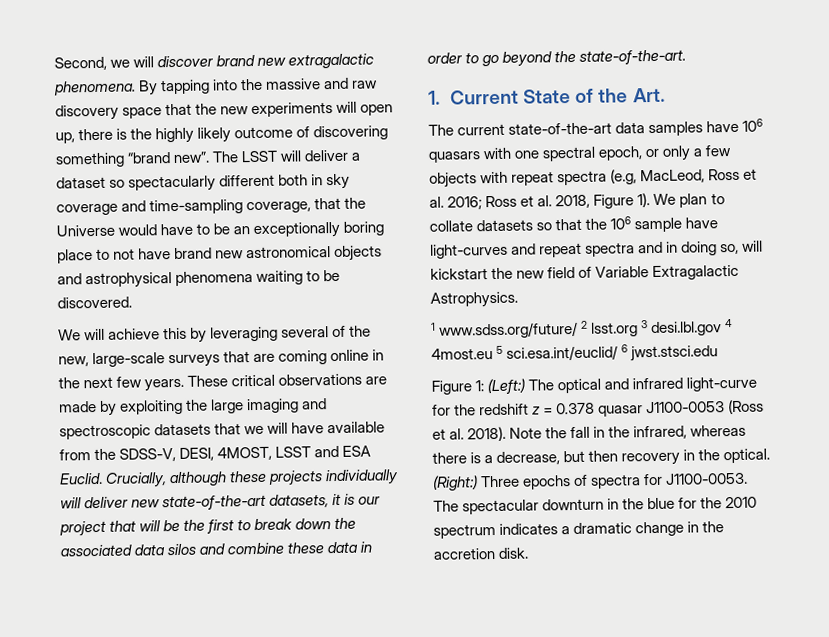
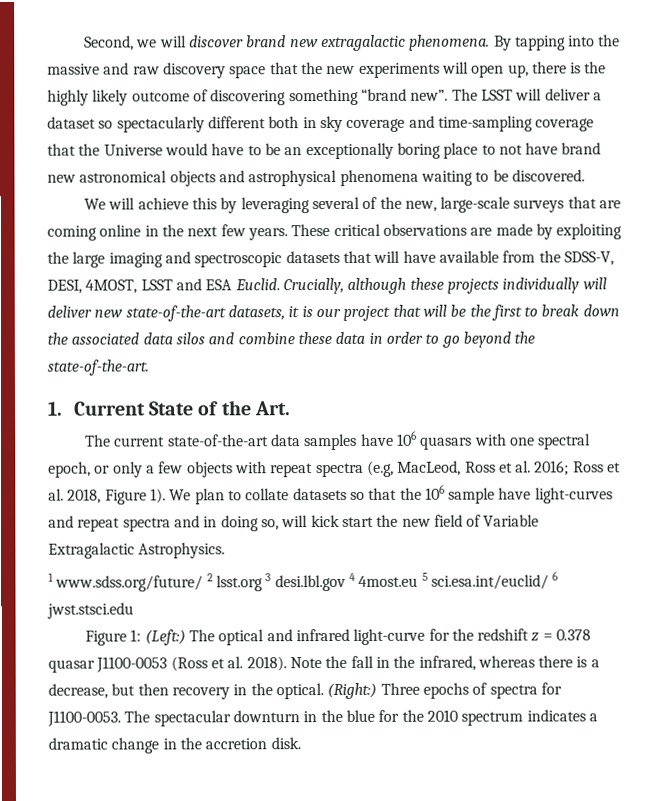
- The LSST will deliver a dataset so spectacularly different both in sky coverage and time-sampling coverage, that the Universe would have to be an exceptionally boring place to not have brand new astronomical objects and astrophysical phenomena waiting to be discovered.
+ The LSST will deliver a dataset so spectacularly different both in sky coverage and time-sampling coverage that the Universe would have to be an exceptionally boring place to not have brand new astronomical objects and astrophysical phenomena waiting to be discovered.
- These critical observations are made by exploiting the large imaging and spectroscopic datasets that we will have available from the SDSS-V, DESI, 4MOST, LSST and ESA Euclid.
+ These critical observations are made by exploiting the large imaging and spectroscopic datasets that will have available from the SDSS-V, DESI, 4MOST, LSST and ESA Euclid.
- We plan to collate datasets so that the 106 sample have light-curves and repeat spectra and in doing so, will kickstart the new field of Variable Extragalactic Astrophysics.
+ We plan to collate datasets so that the 106 sample have light-curves and repeat spectra and in doing so, will kick start the new field of Variable Extragalactic Astrophysics.

